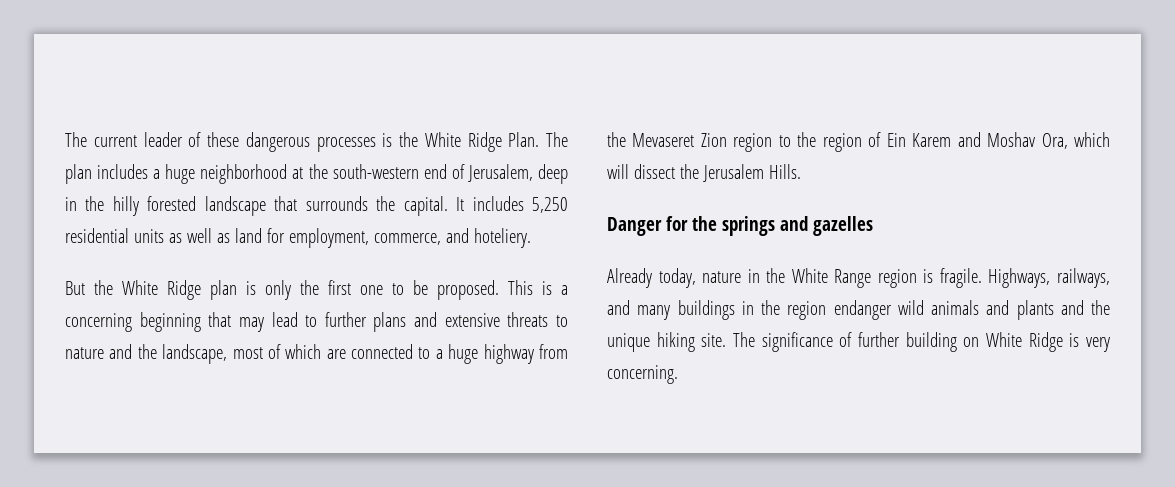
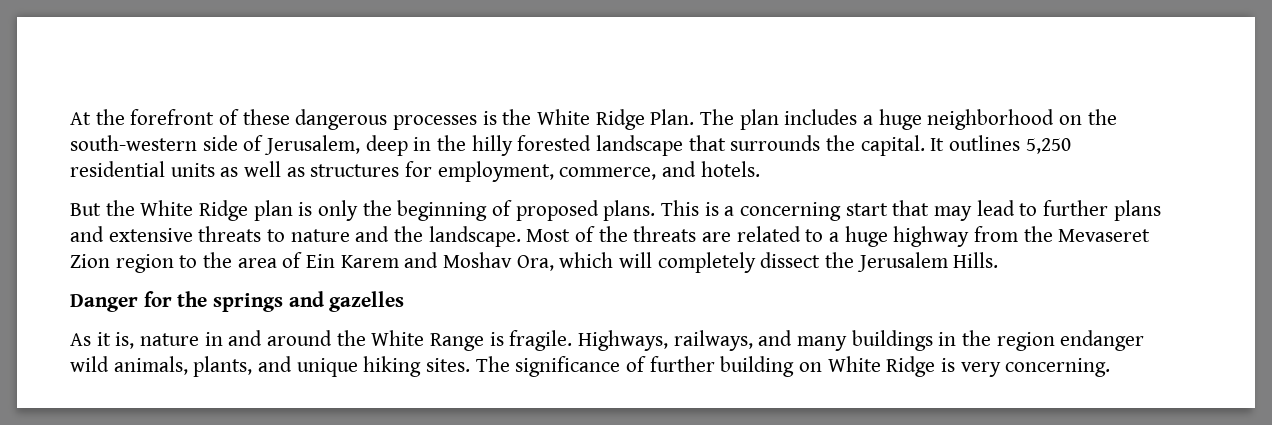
- The current leader of these dangerous processes is the White Ridge Plan.
+ At the forefront of these dangerous processes is the White Ridge Plan.
- The plan includes a huge neighborhood at the south-western end of Jerusalem, deep in the hilly forested landscape that surrounds the capital.
+ The plan includes a huge neighborhood on the south-western side of Jerusalem, deep in the hilly forested landscape that surrounds the capital.
- It includes 5,250 residential units as well as land for employment, commerce, and hoteliery.
+ It outlines 5,250 residential units as well as structures for employment, commerce, and hotels.
- But the White Ridge plan is only the first one to be proposed.
+ But the White Ridge plan is only the beginning of proposed plans.
- This is a concerning beginning that may lead to further plans and extensive threats to nature and the landscape, most of which are connected to a huge highway from the Mevaseret Zion region to the region of Ein Karem and Moshav Ora, which will dissect the Jerusalem Hills.
+ This is a concerning start that may lead to further plans and extensive threats to nature and the landscape. Most of the threats are related to a huge highway from the Mevaseret Zion region to the area of Ein Karem and Moshav Ora, which will completely dissect the Jerusalem Hills.
- Already today, nature in the White Range region is fragile.
+ As it is, nature in and around the White Range is fragile.
- Highways, railways, and many buildings in the region endanger wild animals and plants and the unique hiking site.
+ Highways, railways, and many buildings in the region endanger wild animals, plants, and unique hiking sites.

